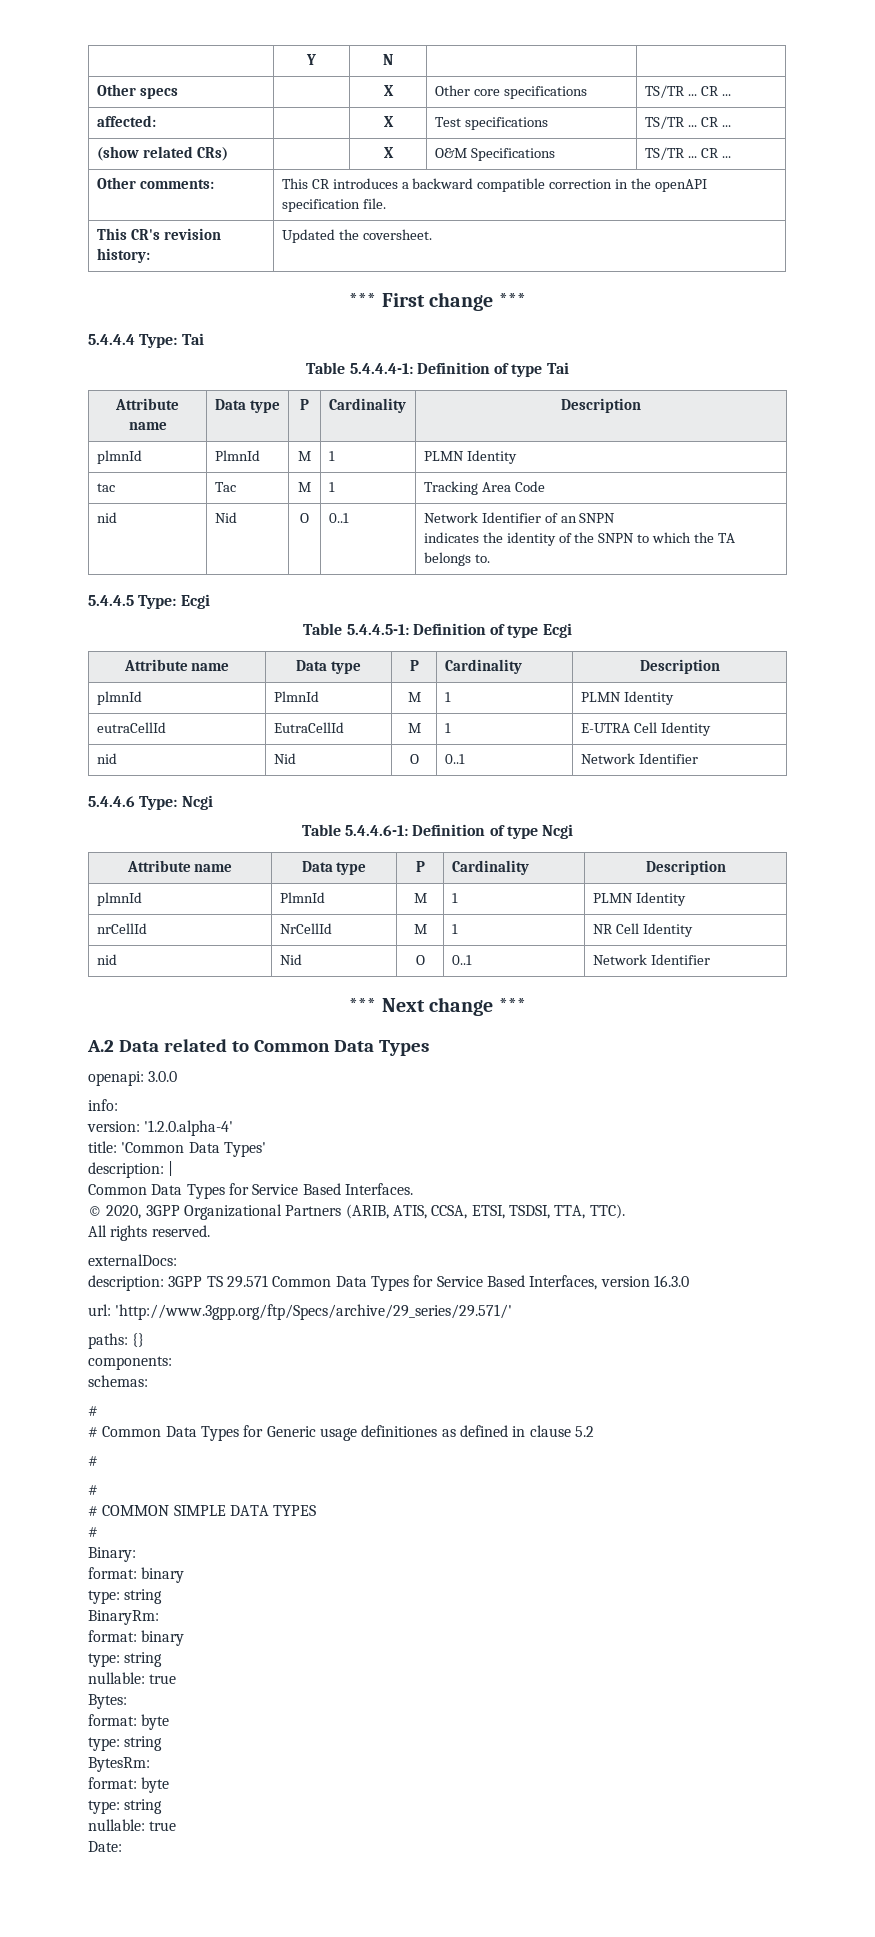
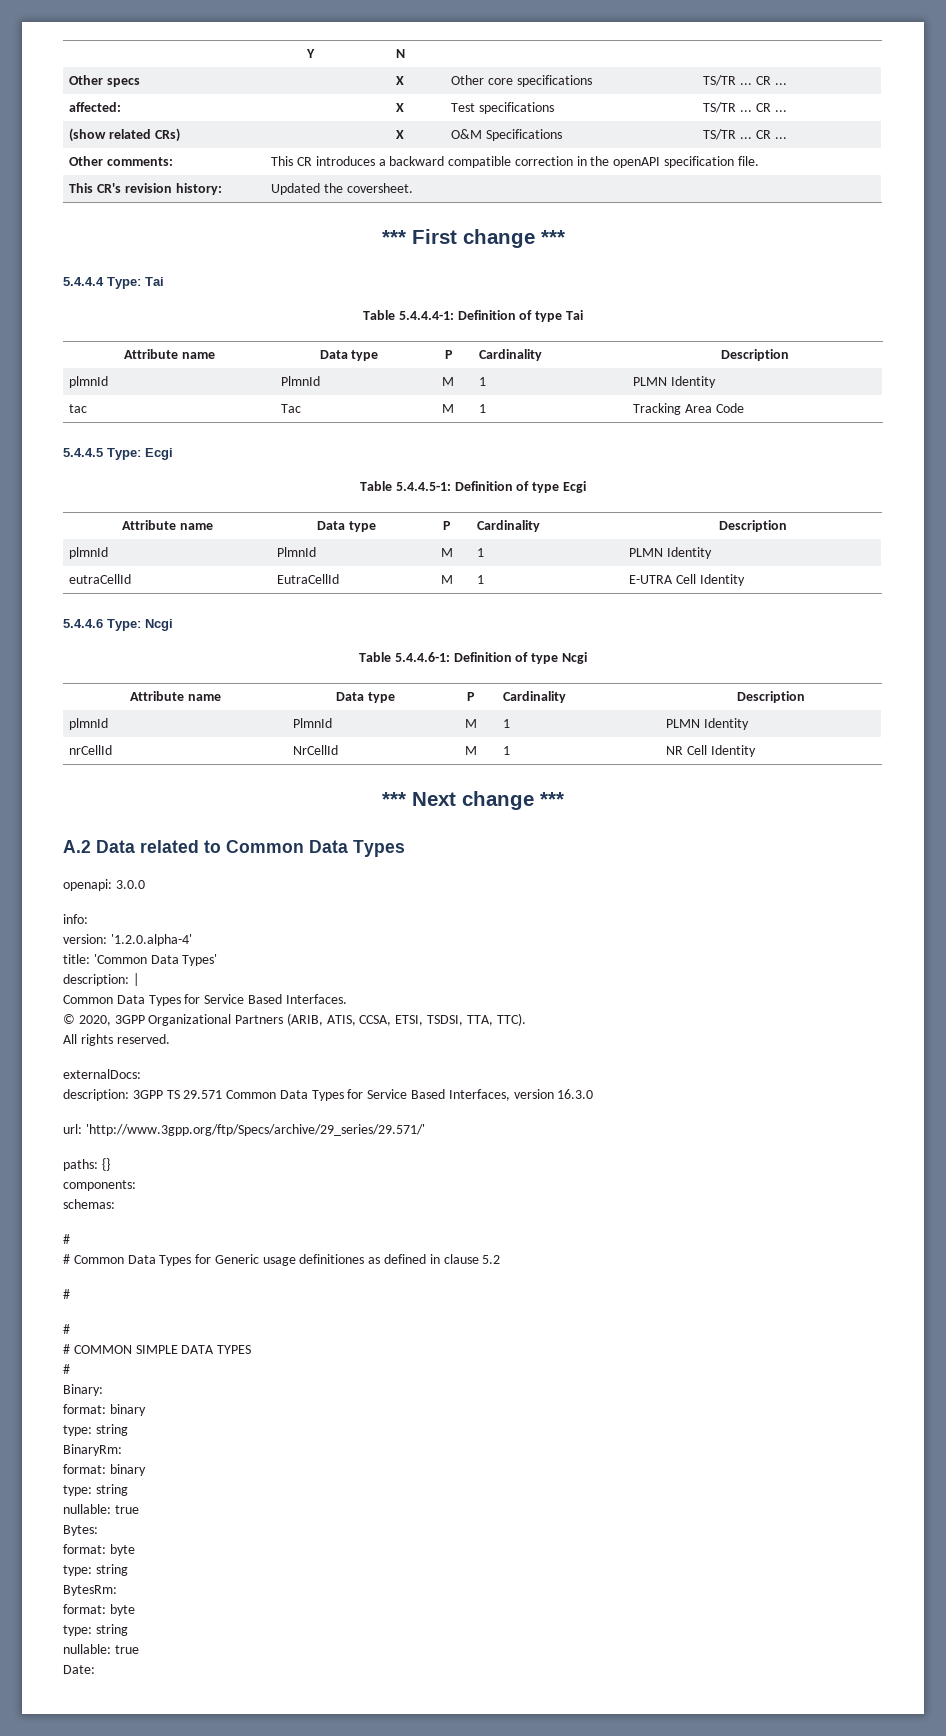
- nid | Nid | O | 0..1 | Network Identifier of an SNPN
- indicates the identity of the SNPN to which the TA belongs to.
  eutraCellId | EutraCellId | M | 1 | E-UTRA Cell Identity
- nid | Nid | O | 0..1 | Network Identifier
  nrCellId | NrCellId | M | 1 | NR Cell Identity
- nid | Nid | O | 0..1 | Network Identifier

